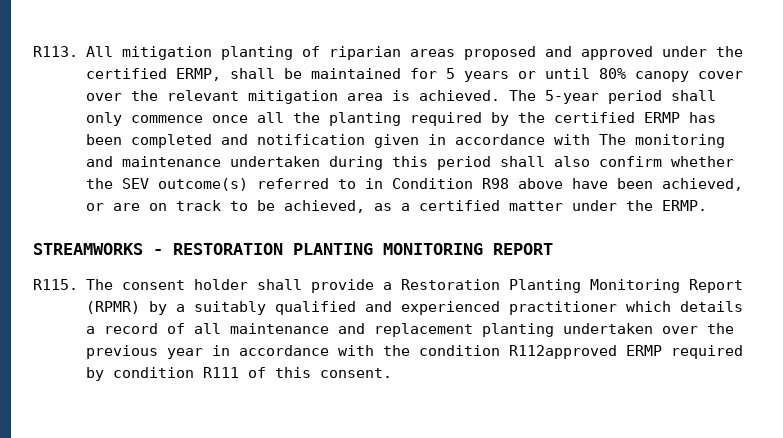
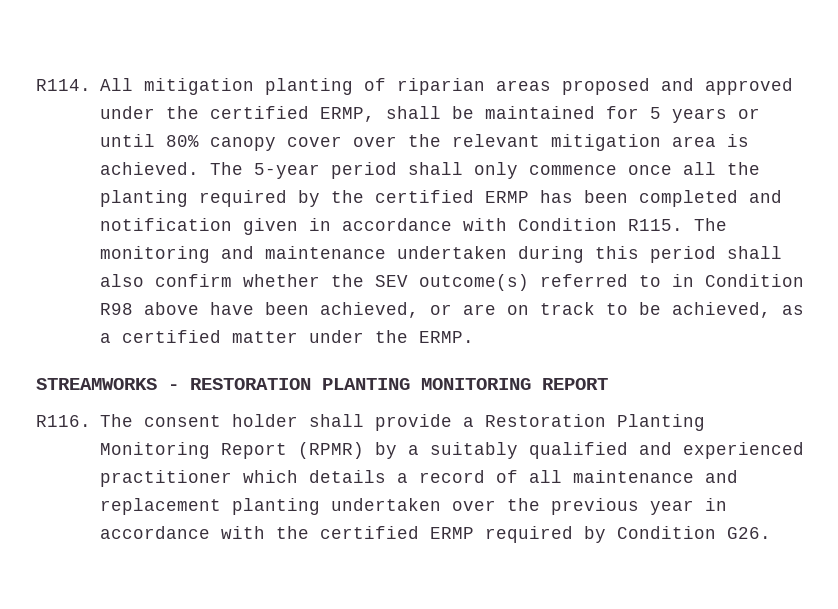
- R113.
+ R114.
- The 5-year period shall only commence once all the planting required by the certified ERMP has been completed and notification given in accordance with The monitoring and maintenance undertaken during this period shall also confirm whether the SEV outcome(s) referred to in Condition R98 above have been achieved, or are on track to be achieved, as a certified matter under the ERMP.
+ The 5-year period shall only commence once all the planting required by the certified ERMP has been completed and notification given in accordance with Condition R115. The monitoring and maintenance undertaken during this period shall also confirm whether the SEV outcome(s) referred to in Condition R98 above have been achieved, or are on track to be achieved, as a certified matter under the ERMP.
- R115.
+ R116.
- The consent holder shall provide a Restoration Planting Monitoring Report (RPMR) by a suitably qualified and experienced practitioner which details a record of all maintenance and replacement planting undertaken over the previous year in accordance with the condition R112approved ERMP required by condition R111 of this consent.
+ The consent holder shall provide a Restoration Planting Monitoring Report (RPMR) by a suitably qualified and experienced practitioner which details a record of all maintenance and replacement planting undertaken over the previous year in accordance with the certified ERMP required by Condition G26.

